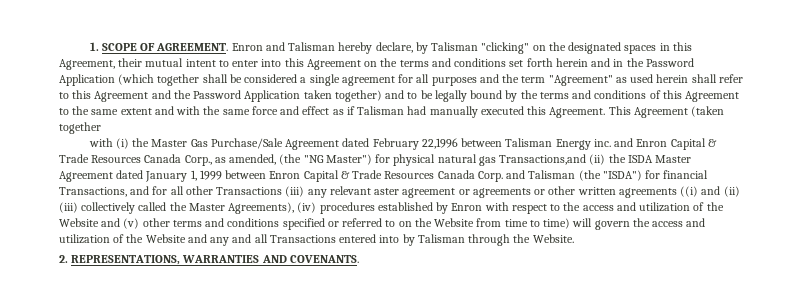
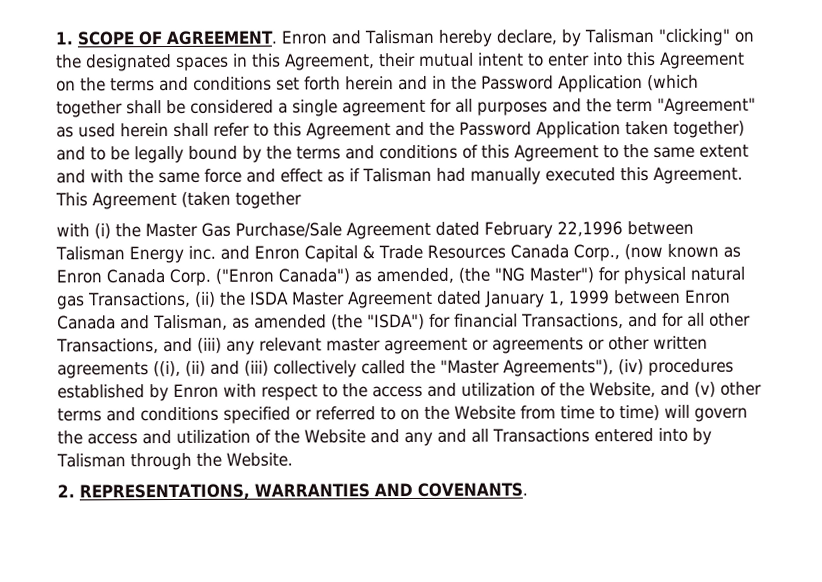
- with (i) the Master Gas Purchase/Sale Agreement dated February 22,1996 between Talisman Energy inc. and Enron Capital & Trade Resources Canada Corp., as amended, (the "NG Master") for physical natural gas Transactions,and (ii) the ISDA Master Agreement dated January 1, 1999 between Enron Capital & Trade Resources Canada Corp. and Talisman (the "ISDA") for financial Transactions, and for all other Transactions (iii) any relevant aster agreement or agreements or other written agreements ((i) and (ii) (iii) collectively called the Master Agreements), (iv) procedures established by Enron with respect to the access and utilization of the Website and (v) other terms and conditions specified or referred to on the Website from time to time) will govern the access and utilization of the Website and any and all Transactions entered into by Talisman through the Website.
+ with (i) the Master Gas Purchase/Sale Agreement dated February 22,1996 between Talisman Energy inc. and Enron Capital & Trade Resources Canada Corp., (now known as Enron Canada Corp. ("Enron Canada") as amended, (the "NG Master") for physical natural gas Transactions, (ii) the ISDA Master Agreement dated January 1, 1999 between Enron Canada and Talisman, as amended (the "ISDA") for financial Transactions, and for all other Transactions, and (iii) any relevant master agreement or agreements or other written agreements ((i), (ii) and (iii) collectively called the "Master Agreements"), (iv) procedures established by Enron with respect to the access and utilization of the Website, and (v) other terms and conditions specified or referred to on the Website from time to time) will govern the access and utilization of the Website and any and all Transactions entered into by Talisman through the Website.

